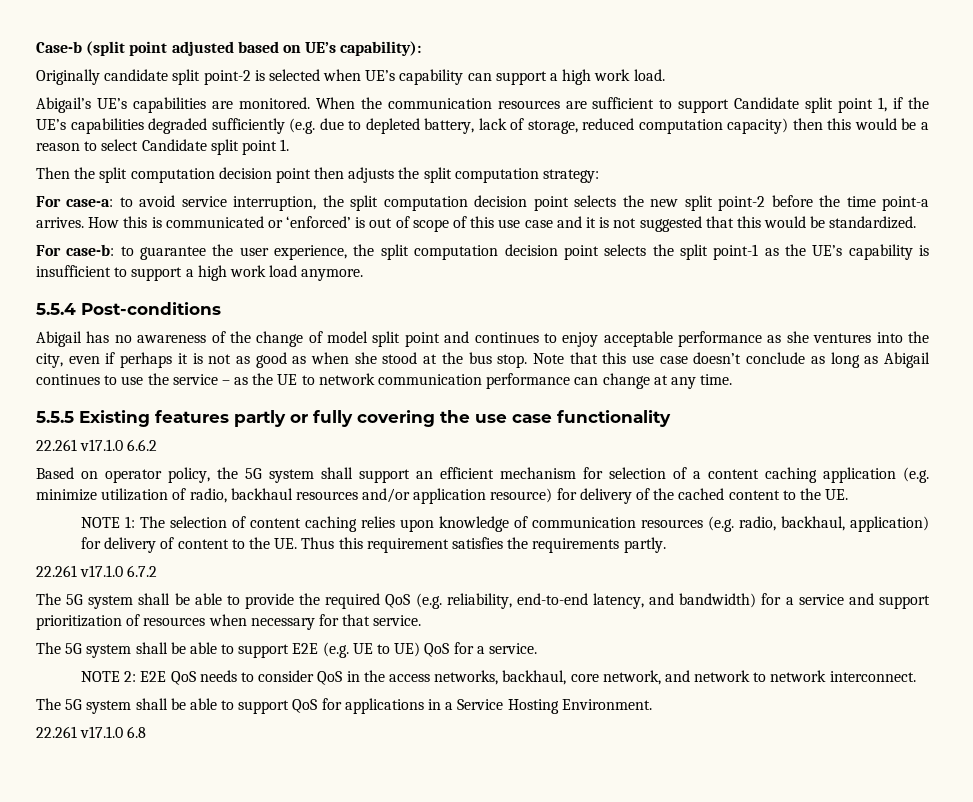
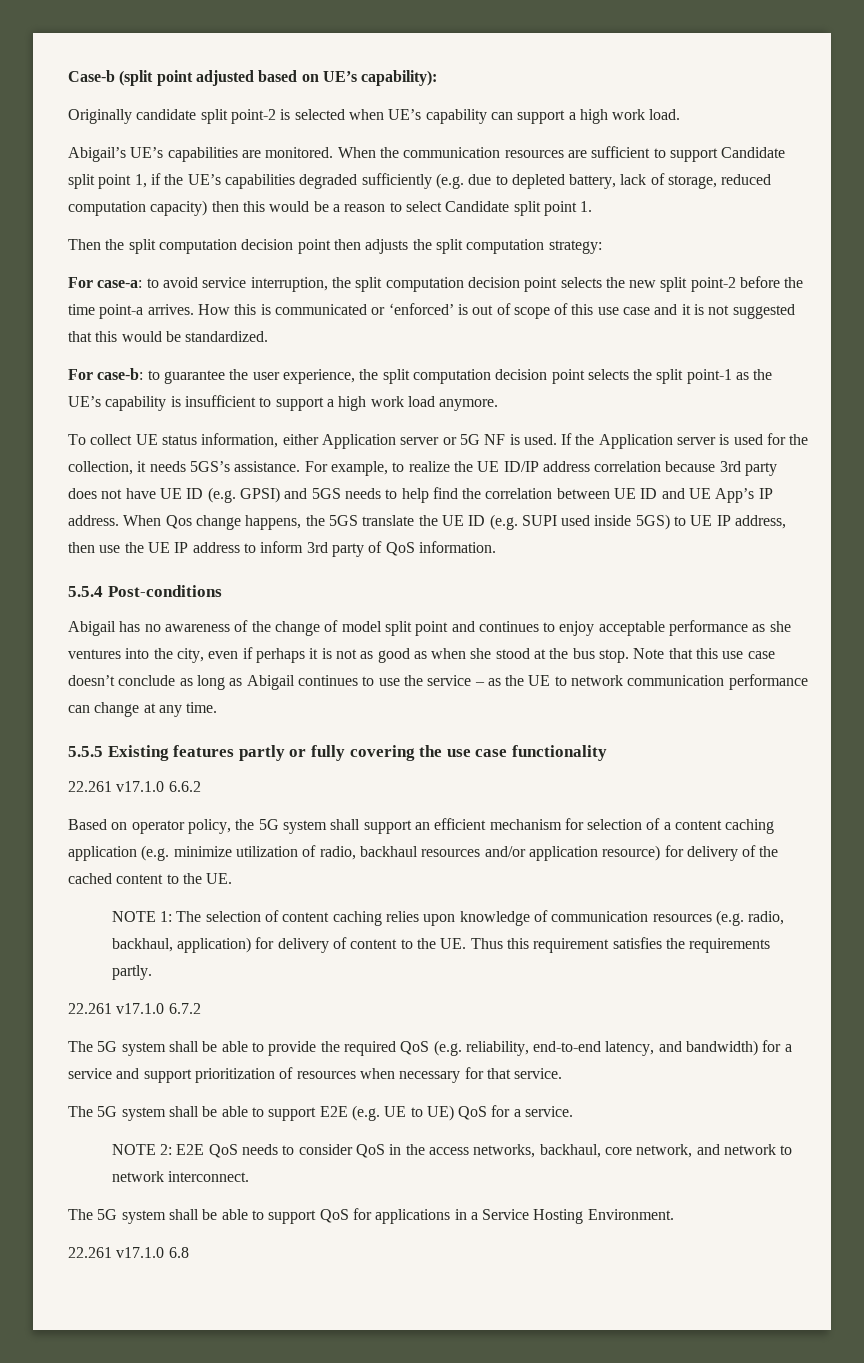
+ To collect UE status information, either Application server or 5G NF is used. If the Application server is used for the collection, it needs 5GS’s assistance. For example, to realize the UE ID/IP address correlation because 3rd party does not have UE ID (e.g. GPSI) and 5GS needs to help find the correlation between UE ID and UE App’s IP address. When Qos change happens, the 5GS translate the UE ID (e.g. SUPI used inside 5GS) to UE IP address, then use the UE IP address to inform 3rd party of QoS information.

